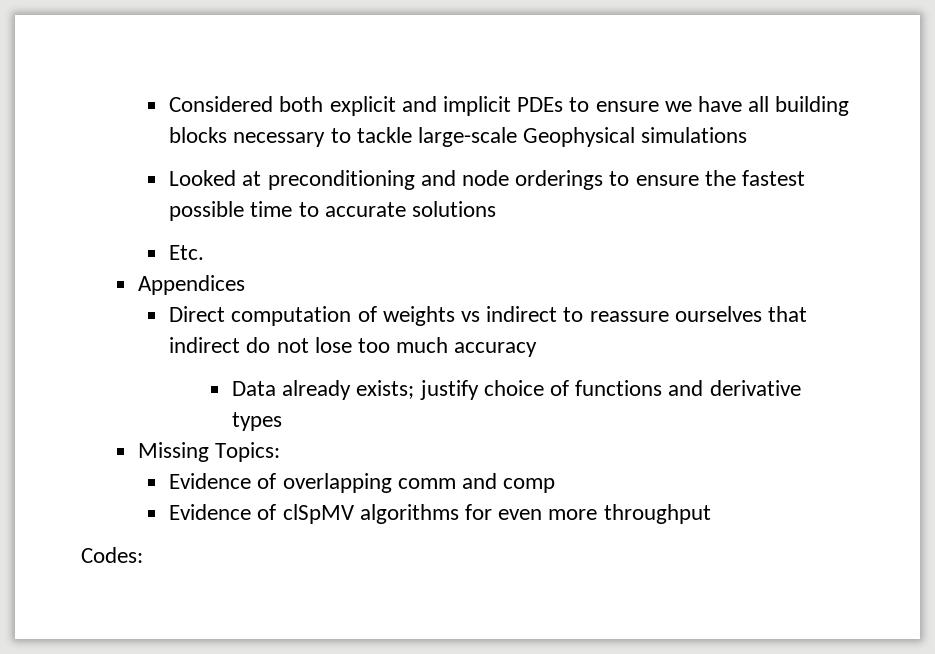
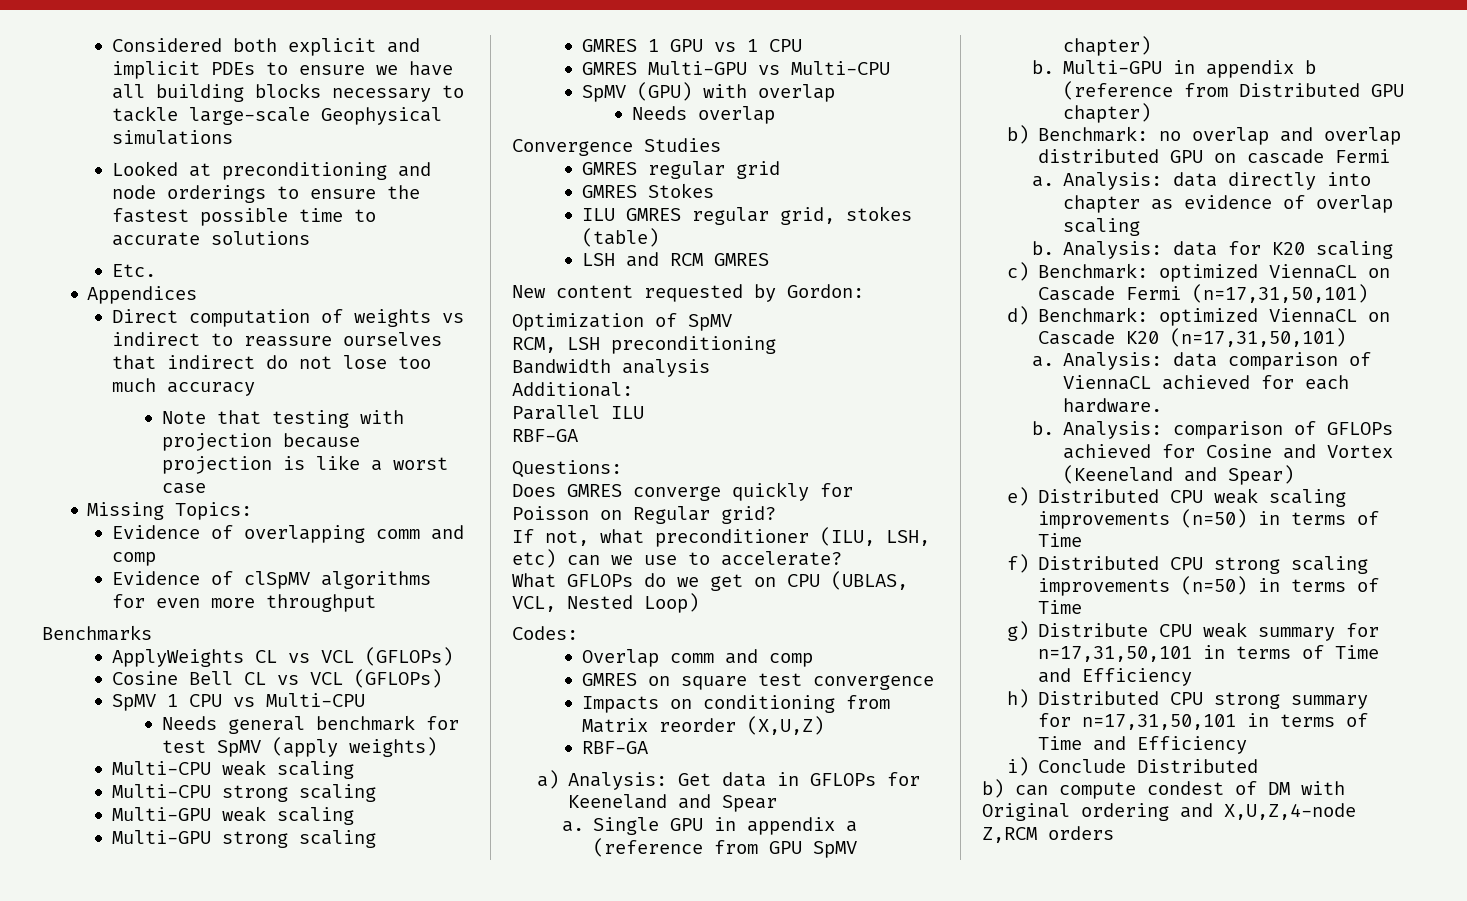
- Data already exists; justify choice of functions and derivative types
+ Note that testing with projection because projection is like a worst case
+ Benchmarks
+ ApplyWeights CL vs VCL (GFLOPs)
+ Cosine Bell CL vs VCL (GFLOPs)
+ SpMV 1 CPU vs Multi-CPU
+ Needs general benchmark for test SpMV (apply weights)
+ Multi-CPU weak scaling
+ Multi-CPU strong scaling
+ Multi-GPU weak scaling
+ Multi-GPU strong scaling
+ GMRES 1 GPU vs 1 CPU
+ GMRES Multi-GPU vs Multi-CPU
+ SpMV (GPU) with overlap
+ Needs overlap
+ Convergence Studies
+ GMRES regular grid
+ GMRES Stokes
+ ILU GMRES regular grid, stokes (table)
+ LSH and RCM GMRES
+ New content requested by Gordon:
+ Optimization of SpMV
+ RCM, LSH preconditioning
+ Bandwidth analysis
+ Additional:
+ Parallel ILU
+ RBF-GA
+ Questions:
+ Does GMRES converge quickly for Poisson on Regular grid?
+ If not, what preconditioner (ILU, LSH, etc) can we use to accelerate?
+ What GFLOPs do we get on CPU (UBLAS, VCL, Nested Loop)
  Codes:
+ Overlap comm and comp
+ GMRES on square test convergence
+ Impacts on conditioning from Matrix reorder (X,U,Z)
+ RBF-GA
+ a) Analysis: Get data in GFLOPs for Keeneland and Spear
+ a. Single GPU in appendix a (reference from GPU SpMV chapter)
+ b. Multi-GPU in appendix b (reference from Distributed GPU chapter)
+ b) Benchmark: no overlap and overlap distributed GPU on cascade Fermi
+ a. Analysis: data directly into chapter as evidence of overlap scaling
+ b. Analysis: data for K20 scaling
+ c) Benchmark: optimized ViennaCL on Cascade Fermi (n=17,31,50,101)
+ d) Benchmark: optimized ViennaCL on Cascade K20 (n=17,31,50,101)
+ a. Analysis: data comparison of ViennaCL achieved for each hardware.
+ b. Analysis: comparison of GFLOPs achieved for Cosine and Vortex (Keeneland and Spear)
+ e) Distributed CPU weak scaling improvements (n=50) in terms of Time
+ f) Distributed CPU strong scaling improvements (n=50) in terms of Time
+ g) Distribute CPU weak summary for n=17,31,50,101 in terms of Time and Efficiency
+ h) Distributed CPU strong summary for n=17,31,50,101 in terms of Time and Efficiency
+ i) Conclude Distributed
+ b) can compute condest of DM with Original ordering and X,U,Z,4-node Z,RCM orders

